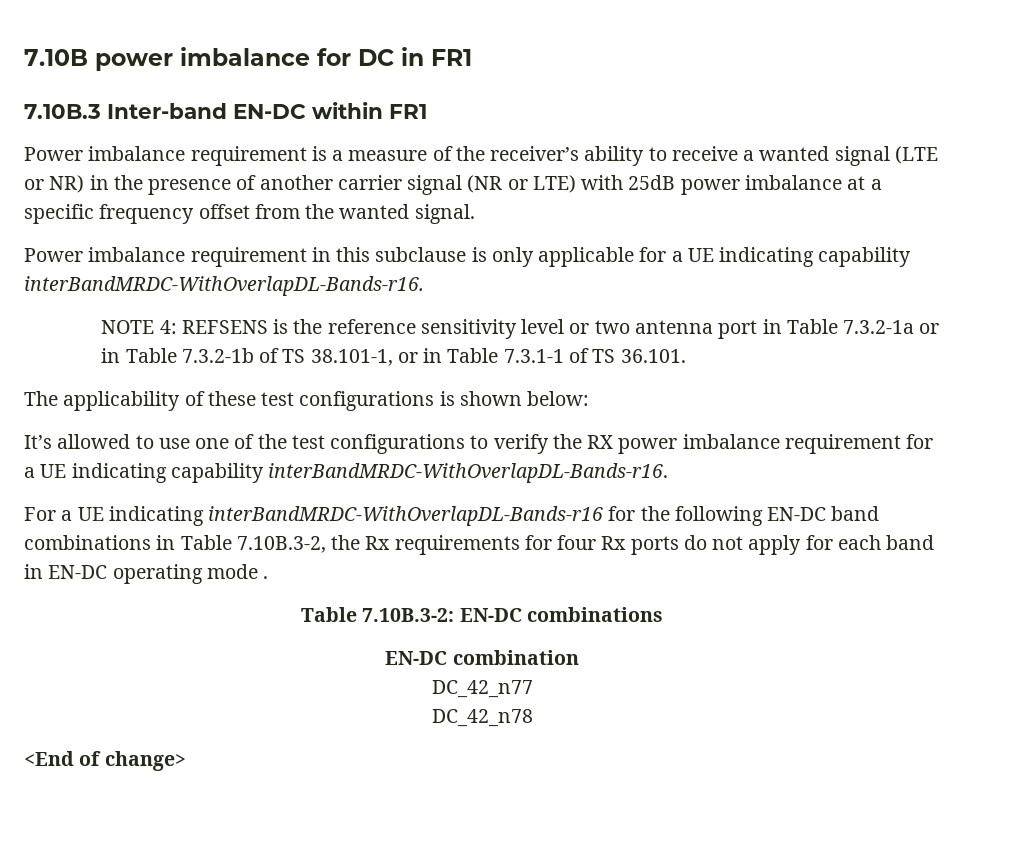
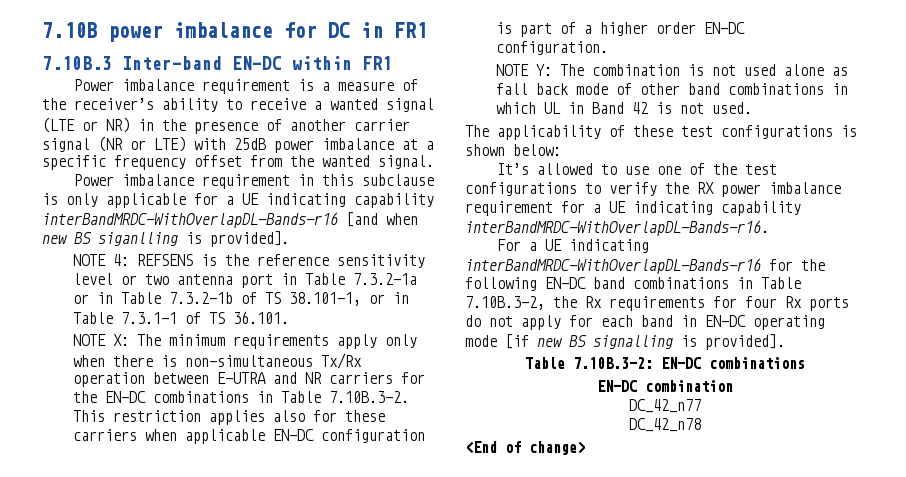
- Power imbalance requirement in this subclause is only applicable for a UE indicating capability interBandMRDC-WithOverlapDL-Bands-r16.
+ Power imbalance requirement in this subclause is only applicable for a UE indicating capability interBandMRDC-WithOverlapDL-Bands-r16 [and when new BS siganlling is provided].
+ NOTE X: The minimum requirements apply only when there is non-simultaneous Tx/Rx operation between E-UTRA and NR carriers for the EN-DC combinations in Table 7.10B.3-2. This restriction applies also for these carriers when applicable EN-DC configuration is part of a higher order EN-DC configuration.
+ NOTE Y: The combination is not used alone as fall back mode of other band combinations in which UL in Band 42 is not used.
- For a UE indicating interBandMRDC-WithOverlapDL-Bands-r16 for the following EN-DC band combinations in Table 7.10B.3-2, the Rx requirements for four Rx ports do not apply for each band in EN-DC operating mode .
+ For a UE indicating interBandMRDC-WithOverlapDL-Bands-r16 for the following EN-DC band combinations in Table 7.10B.3-2, the Rx requirements for four Rx ports do not apply for each band in EN-DC operating mode [if new BS signalling is provided].

